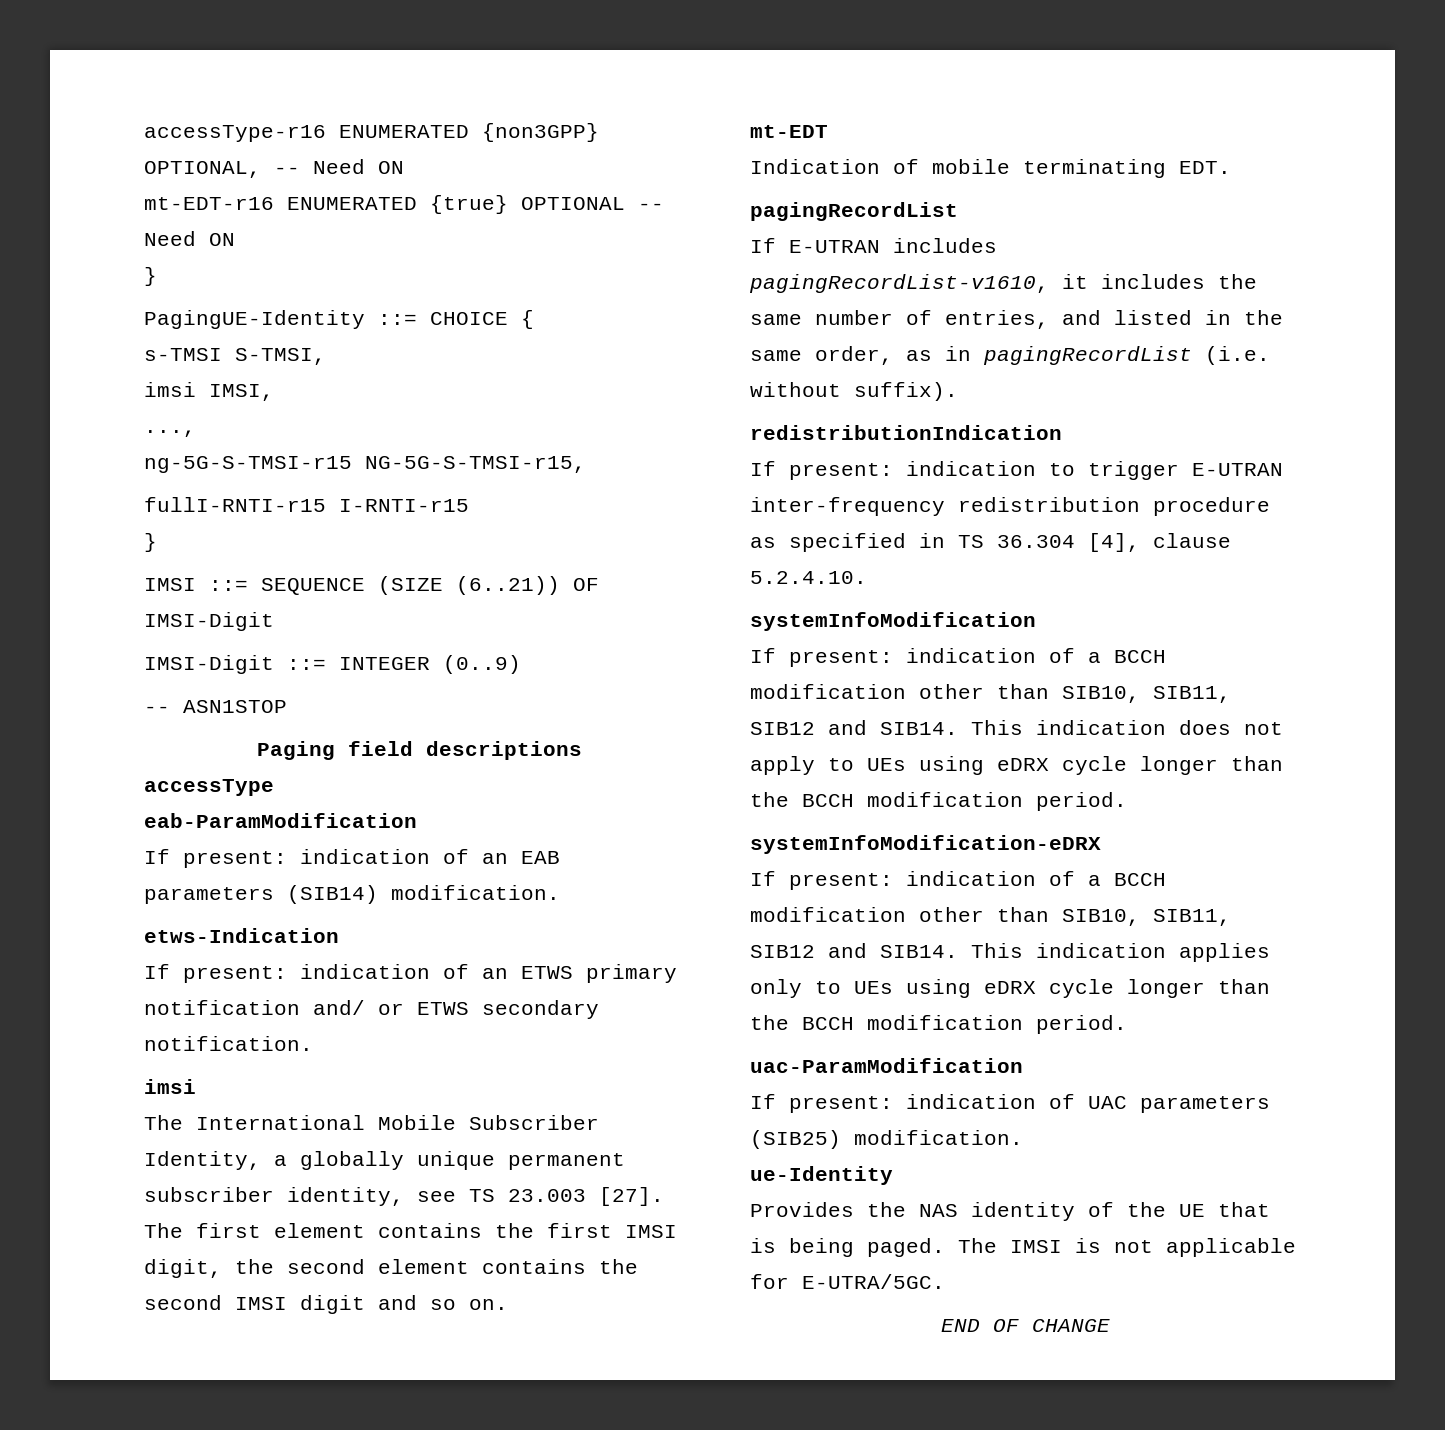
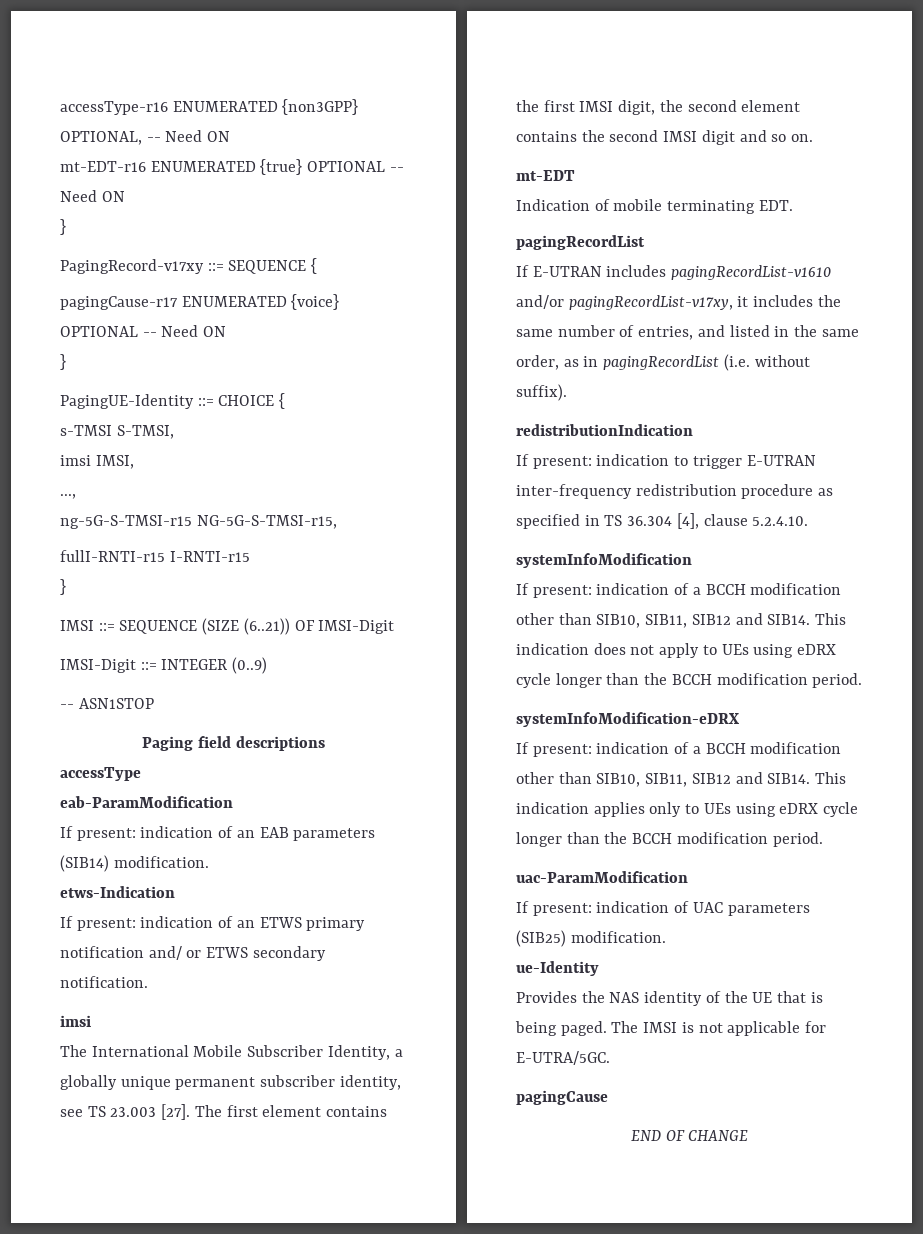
+ PagingRecord-v17xy ::= SEQUENCE {
+ pagingCause-r17 ENUMERATED {voice} OPTIONAL -- Need ON
+ }
- If E-UTRAN includes pagingRecordList-v1610, it includes the same number of entries, and listed in the same order, as in pagingRecordList (i.e. without suffix).
+ If E-UTRAN includes pagingRecordList-v1610 and/or pagingRecordList-v17xy, it includes the same number of entries, and listed in the same order, as in pagingRecordList (i.e. without suffix).
+ pagingCause

